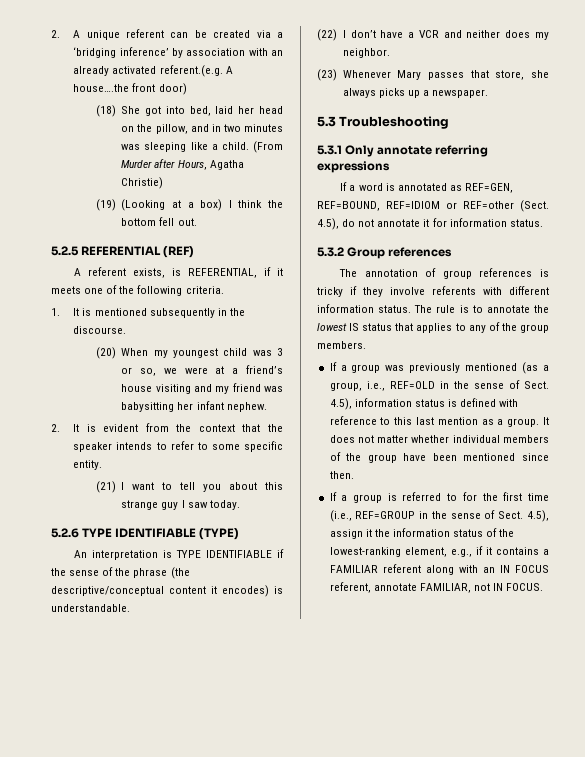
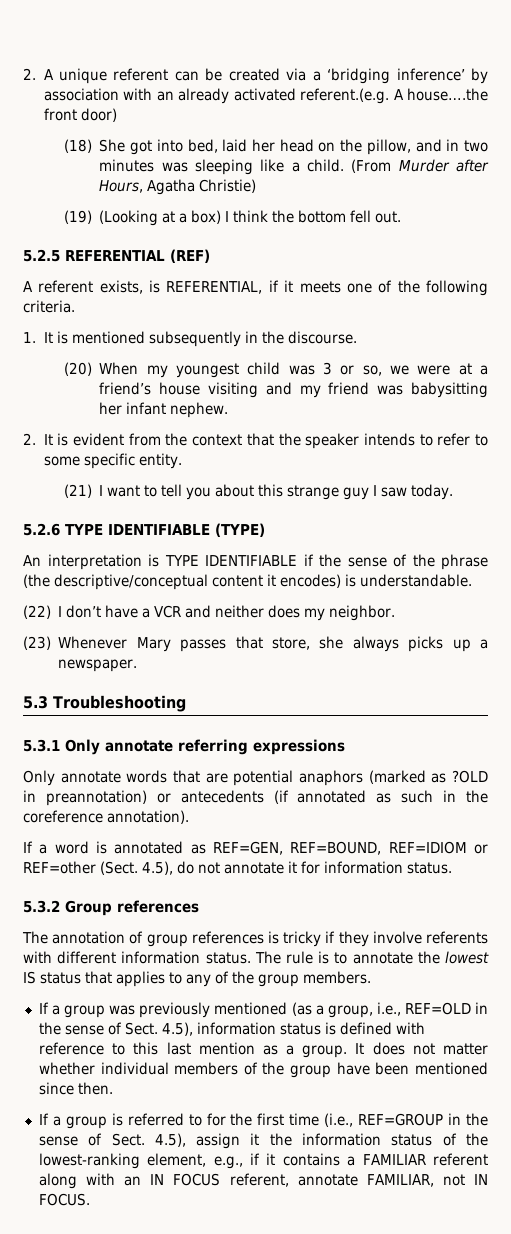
+ Only annotate words that are potential anaphors (marked as ?OLD in preannotation) or antecedents (if annotated as such in the coreference annotation).

